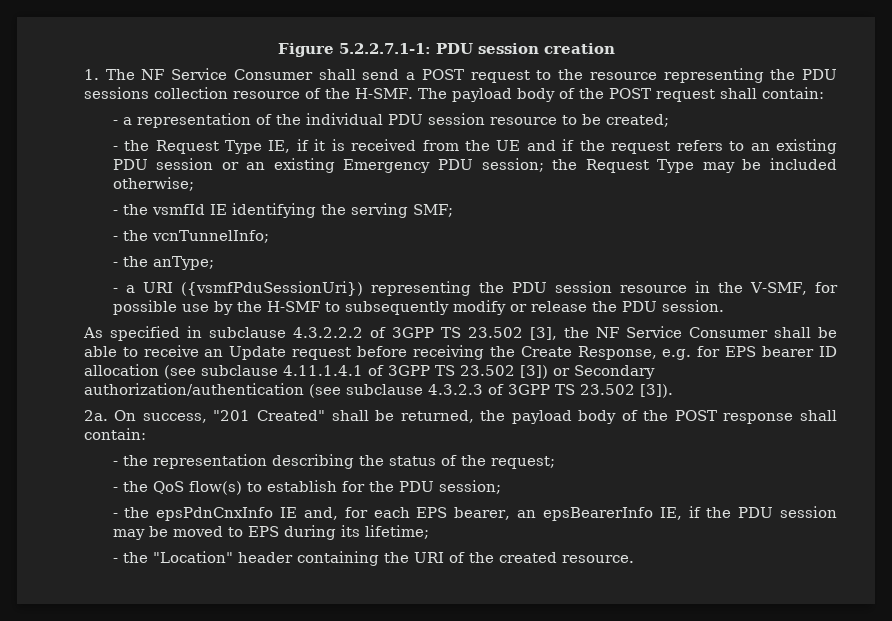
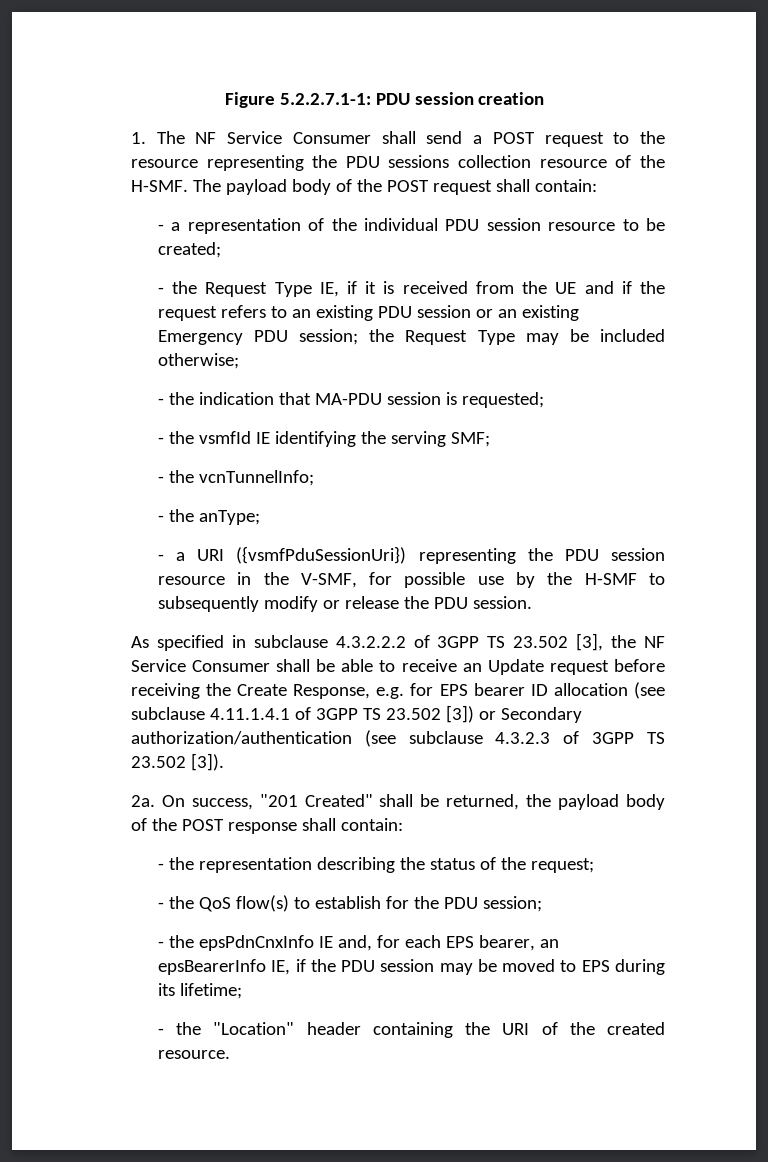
+ - the indication that MA-PDU session is requested;

